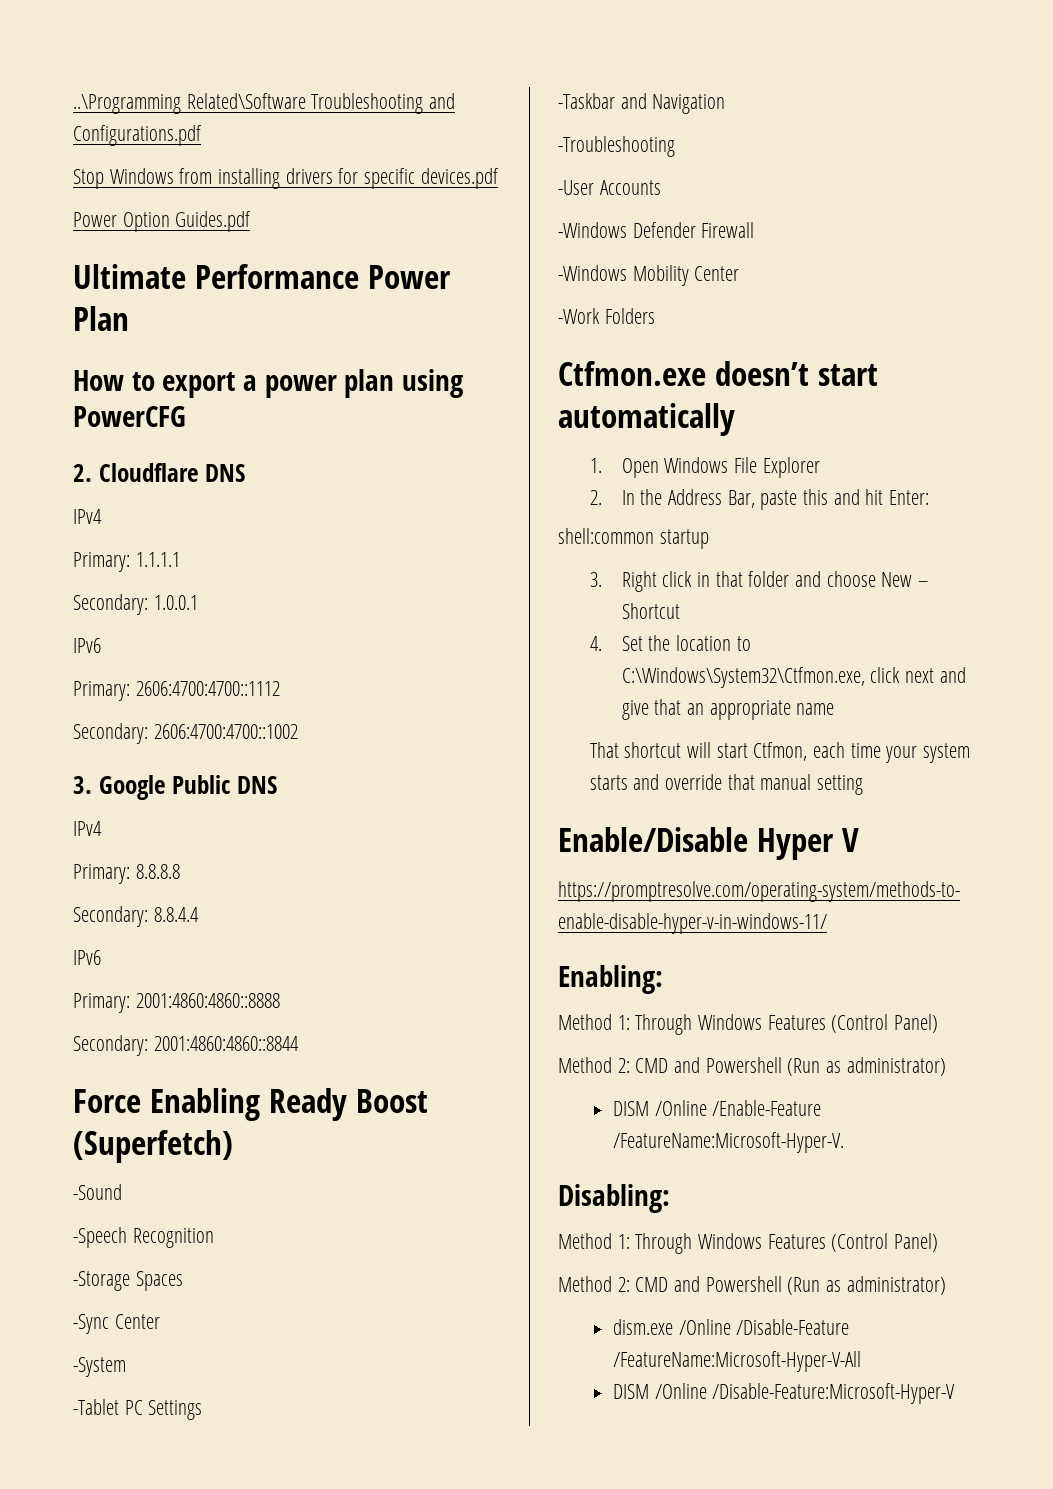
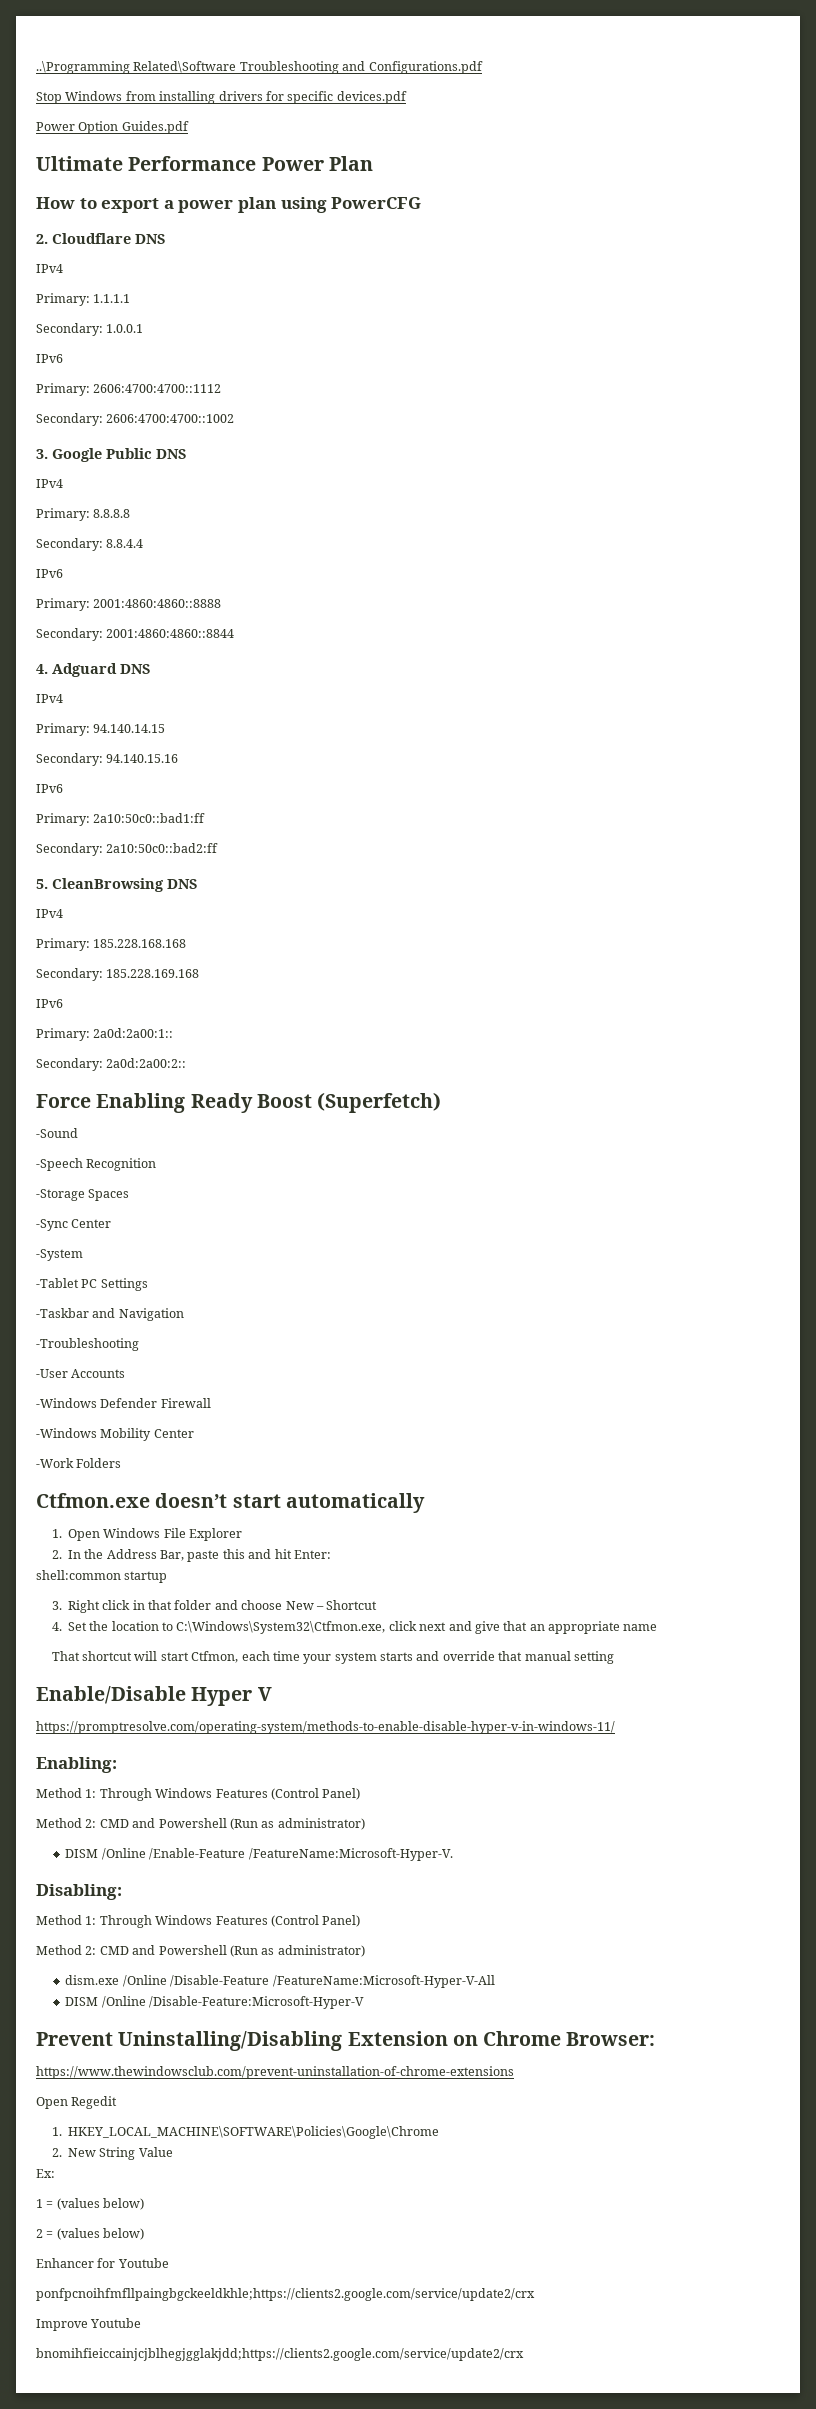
+ 4. Adguard DNS
+ IPv4
+ Primary: 94.140.14.15
+ Secondary: 94.140.15.16
+ IPv6
+ Primary: 2a10:50c0::bad1:ff
+ Secondary: 2a10:50c0::bad2:ff
+ 5. CleanBrowsing DNS
+ IPv4
+ Primary: 185.228.168.168
+ Secondary: 185.228.169.168
+ IPv6
+ Primary: 2a0d:2a00:1::
+ Secondary: 2a0d:2a00:2::
+ Prevent Uninstalling/Disabling Extension on Chrome Browser:
+ https://www.thewindowsclub.com/prevent-uninstallation-of-chrome-extensions
+ Open Regedit
+ 1. HKEY_LOCAL_MACHINE\SOFTWARE\Policies\Google\Chrome
+ 2. New String Value
+ Ex:
+ 1 = (values below)
+ 2 = (values below)
+ Enhancer for Youtube
+ ponfpcnoihfmfllpaingbgckeeldkhle;https://clients2.google.com/service/update2/crx
+ Improve Youtube
+ bnomihfieiccainjcjblhegjgglakjdd;https://clients2.google.com/service/update2/crx

